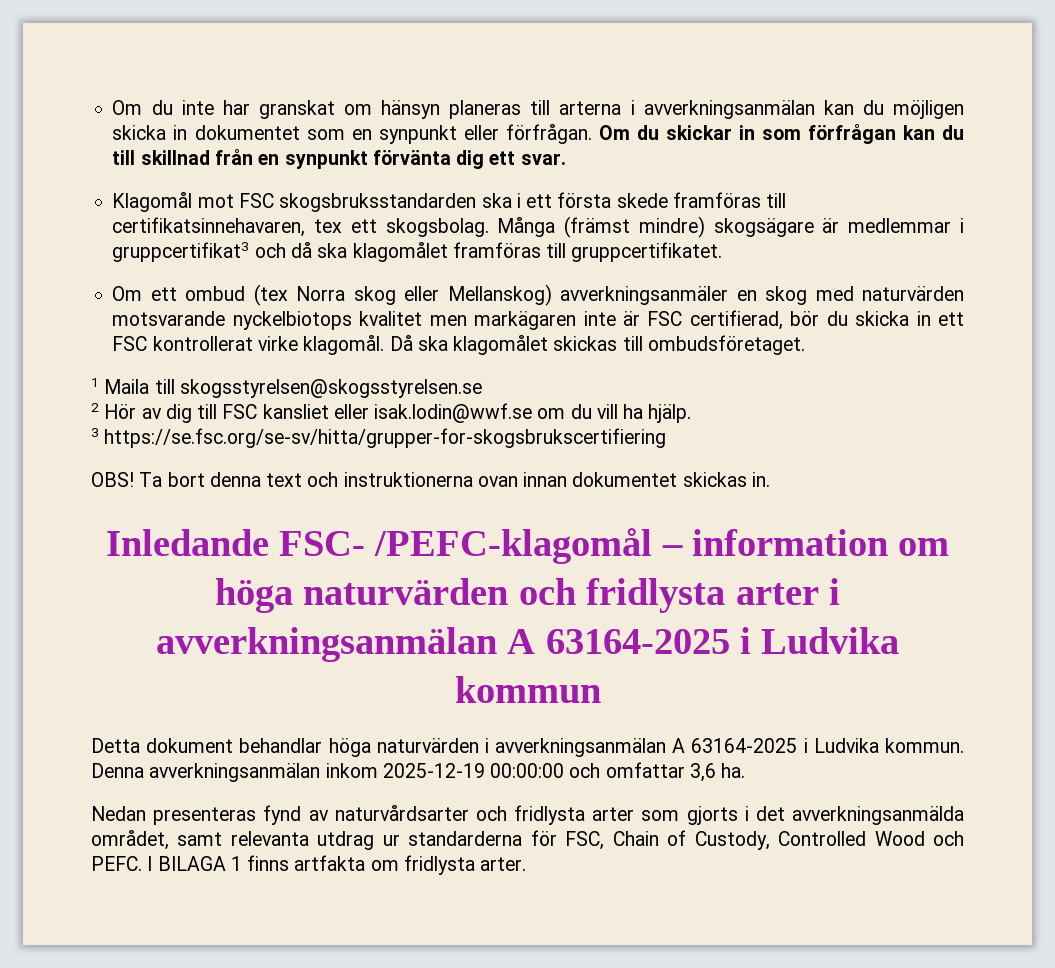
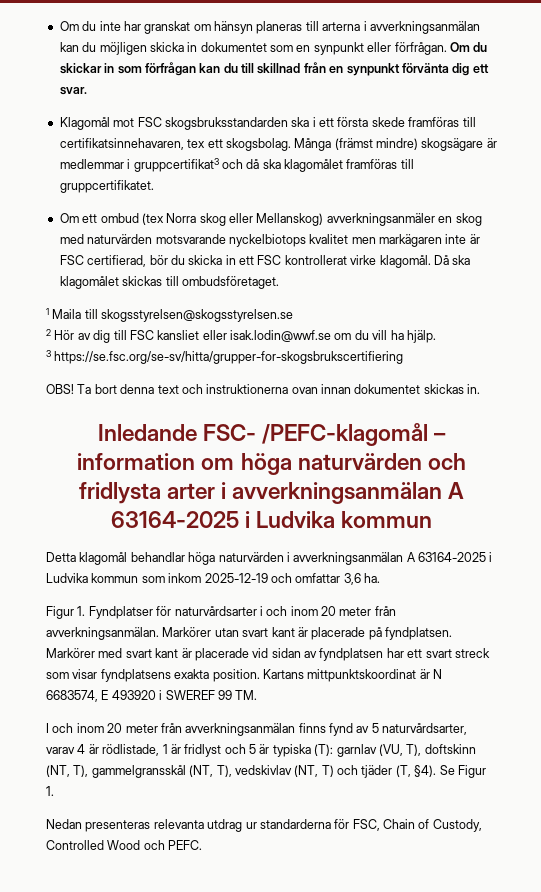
- Detta dokument behandlar höga naturvärden i avverkningsanmälan A 63164-2025 i Ludvika kommun. Denna avverkningsanmälan inkom 2025-12-19 00:00:00 och omfattar 3,6 ha.
+ Detta klagomål behandlar höga naturvärden i avverkningsanmälan A 63164-2025 i Ludvika kommun som inkom 2025-12-19 och omfattar 3,6 ha.
- Nedan presenteras fynd av naturvårdsarter och fridlysta arter som gjorts i det avverkningsanmälda området, samt relevanta utdrag ur standarderna för FSC, Chain of Custody, Controlled Wood och PEFC. I BILAGA 1 finns artfakta om fridlysta arter.
+ Figur 1. Fyndplatser för naturvårdsarter i och inom 20 meter från avverkningsanmälan. Markörer utan svart kant är placerade på fyndplatsen. Markörer med svart kant är placerade vid sidan av fyndplatsen har ett svart streck som visar fyndplatsens exakta position. Kartans mittpunktskoordinat är N 6683574, E 493920 i SWEREF 99 TM.
+ I och inom 20 meter från avverkningsanmälan finns fynd av 5 naturvårdsarter, varav 4 är rödlistade, 1 är fridlyst och 5 är typiska (T): garnlav (VU, T), doftskinn (NT, T), gammelgransskål (NT, T), vedskivlav (NT, T) och tjäder (T, §4). Se Figur 1.
+ Nedan presenteras relevanta utdrag ur standarderna för FSC, Chain of Custody, Controlled Wood och PEFC.

